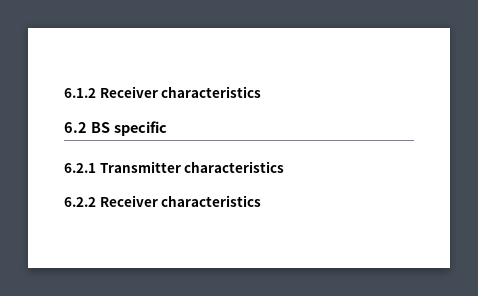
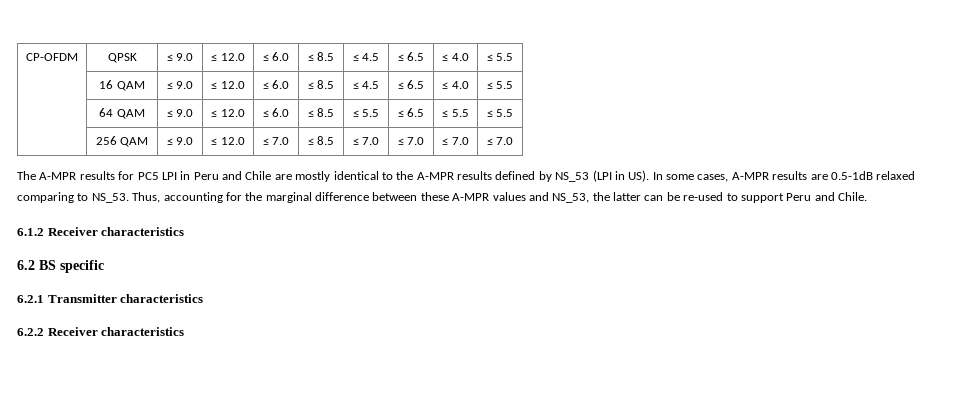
+ CP-OFDM | QPSK | ≤ 9.0 | ≤ 12.0 | ≤ 6.0 | ≤ 8.5 | ≤ 4.5 | ≤ 6.5 | ≤ 4.0 | ≤ 5.5
+ | 16 QAM | ≤ 9.0 | ≤ 12.0 | ≤ 6.0 | ≤ 8.5 | ≤ 4.5 | ≤ 6.5 | ≤ 4.0 | ≤ 5.5
+ | 64 QAM | ≤ 9.0 | ≤ 12.0 | ≤ 6.0 | ≤ 8.5 | ≤ 5.5 | ≤ 6.5 | ≤ 5.5 | ≤ 5.5
+ | 256 QAM | ≤ 9.0 | ≤ 12.0 | ≤ 7.0 | ≤ 8.5 | ≤ 7.0 | ≤ 7.0 | ≤ 7.0 | ≤ 7.0
+ The A-MPR results for PC5 LPI in Peru and Chile are mostly identical to the A-MPR results defined by NS_53 (LPI in US). In some cases, A-MPR results are 0.5-1dB relaxed comparing to NS_53. Thus, accounting for the marginal difference between these A-MPR values and NS_53, the latter can be re-used to support Peru and Chile.

